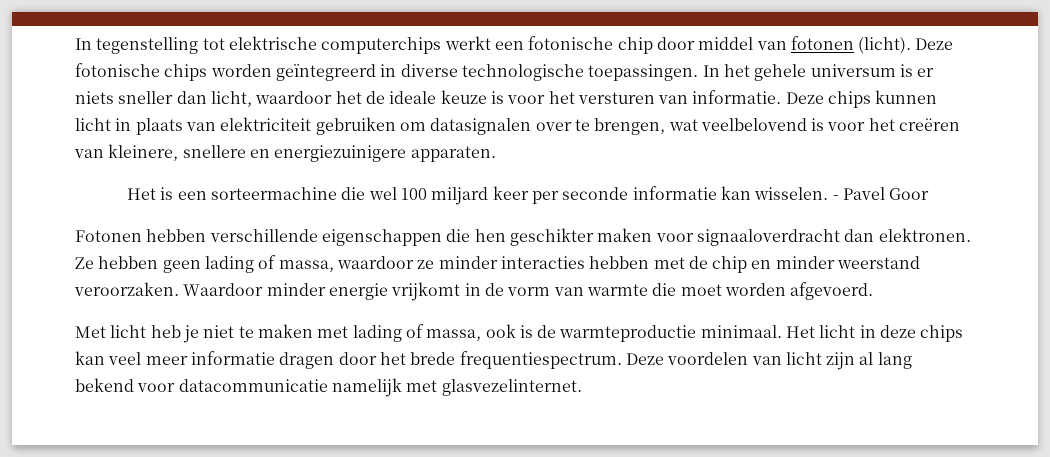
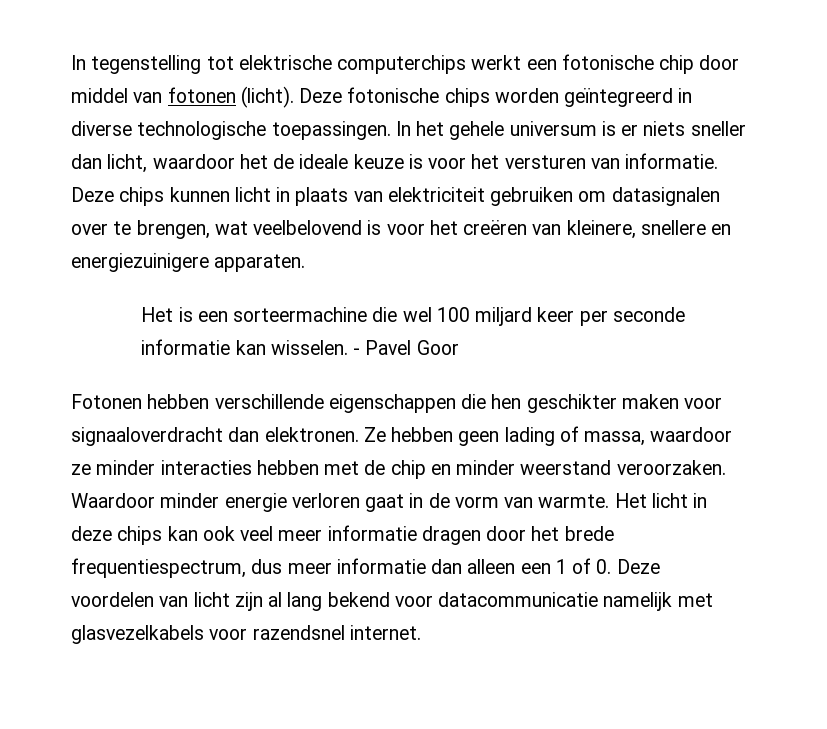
- Waardoor minder energie vrijkomt in de vorm van warmte die moet worden afgevoerd.
- Met licht heb je niet te maken met lading of massa, ook is de warmteproductie minimaal.
+ Waardoor minder energie verloren gaat in de vorm van warmte.
- Het licht in deze chips kan veel meer informatie dragen door het brede frequentiespectrum. Deze voordelen van licht zijn al lang bekend voor datacommunicatie namelijk met glasvezelinternet.
+ Het licht in deze chips kan ook veel meer informatie dragen door het brede frequentiespectrum, dus meer informatie dan alleen een 1 of 0. Deze voordelen van licht zijn al lang bekend voor datacommunicatie namelijk met glasvezelkabels voor razendsnel internet.

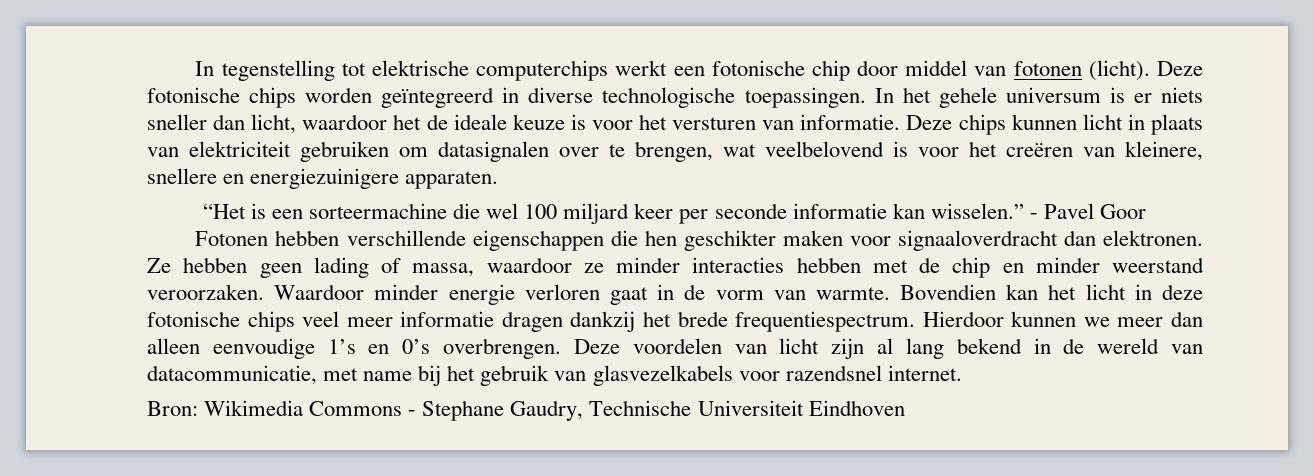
- Het is een sorteermachine die wel 100 miljard keer per seconde informatie kan wisselen.
+ “Het is een sorteermachine die wel 100 miljard keer per seconde informatie kan wisselen.”
- Het licht in deze chips kan ook veel meer informatie dragen door het brede frequentiespectrum, dus meer informatie dan alleen een 1 of 0. Deze voordelen van licht zijn al lang bekend voor datacommunicatie namelijk met glasvezelkabels voor razendsnel internet.
+ Bovendien kan het licht in deze fotonische chips veel meer informatie dragen dankzij het brede frequentiespectrum. Hierdoor kunnen we meer dan alleen eenvoudige 1’s en 0’s overbrengen. Deze voordelen van licht zijn al lang bekend in de wereld van datacommunicatie, met name bij het gebruik van glasvezelkabels voor razendsnel internet.
+ Bron: Wikimedia Commons - Stephane Gaudry, Technische Universiteit Eindhoven

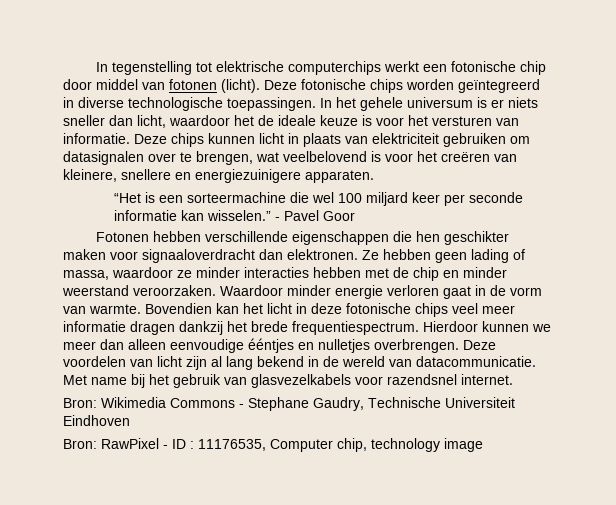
- Hierdoor kunnen we meer dan alleen eenvoudige 1’s en 0’s overbrengen.
+ Hierdoor kunnen we meer dan alleen eenvoudige ééntjes en nulletjes overbrengen.
- Deze voordelen van licht zijn al lang bekend in de wereld van datacommunicatie, met name bij het gebruik van glasvezelkabels voor razendsnel internet.
+ Deze voordelen van licht zijn al lang bekend in de wereld van datacommunicatie. Met name bij het gebruik van glasvezelkabels voor razendsnel internet.
+ Bron: RawPixel - ID : 11176535, Computer chip, technology image

